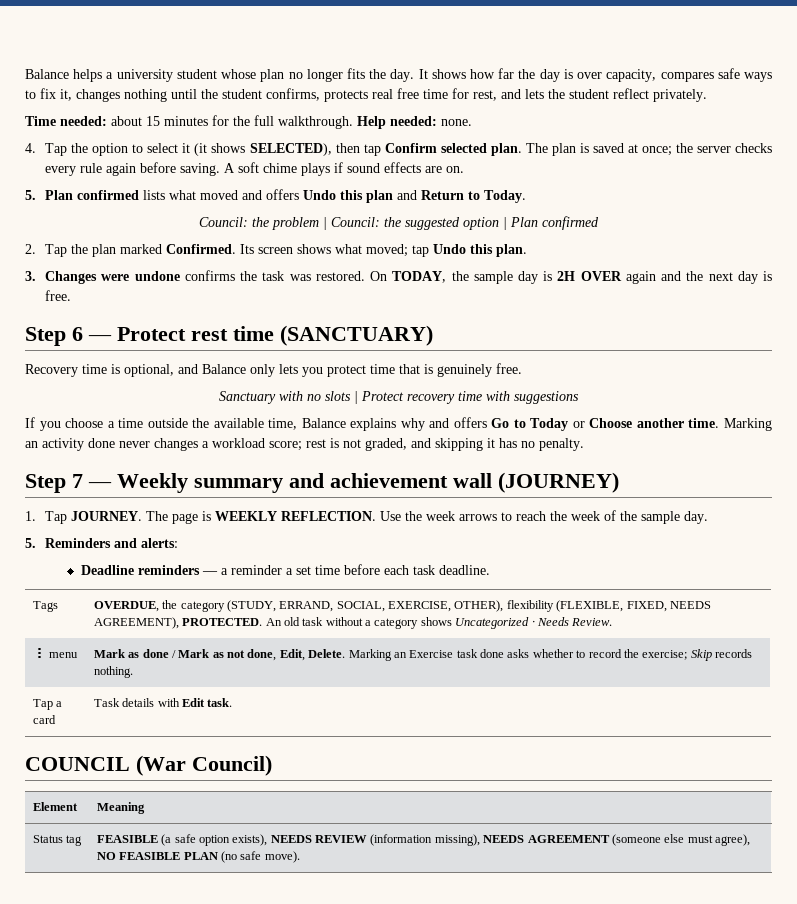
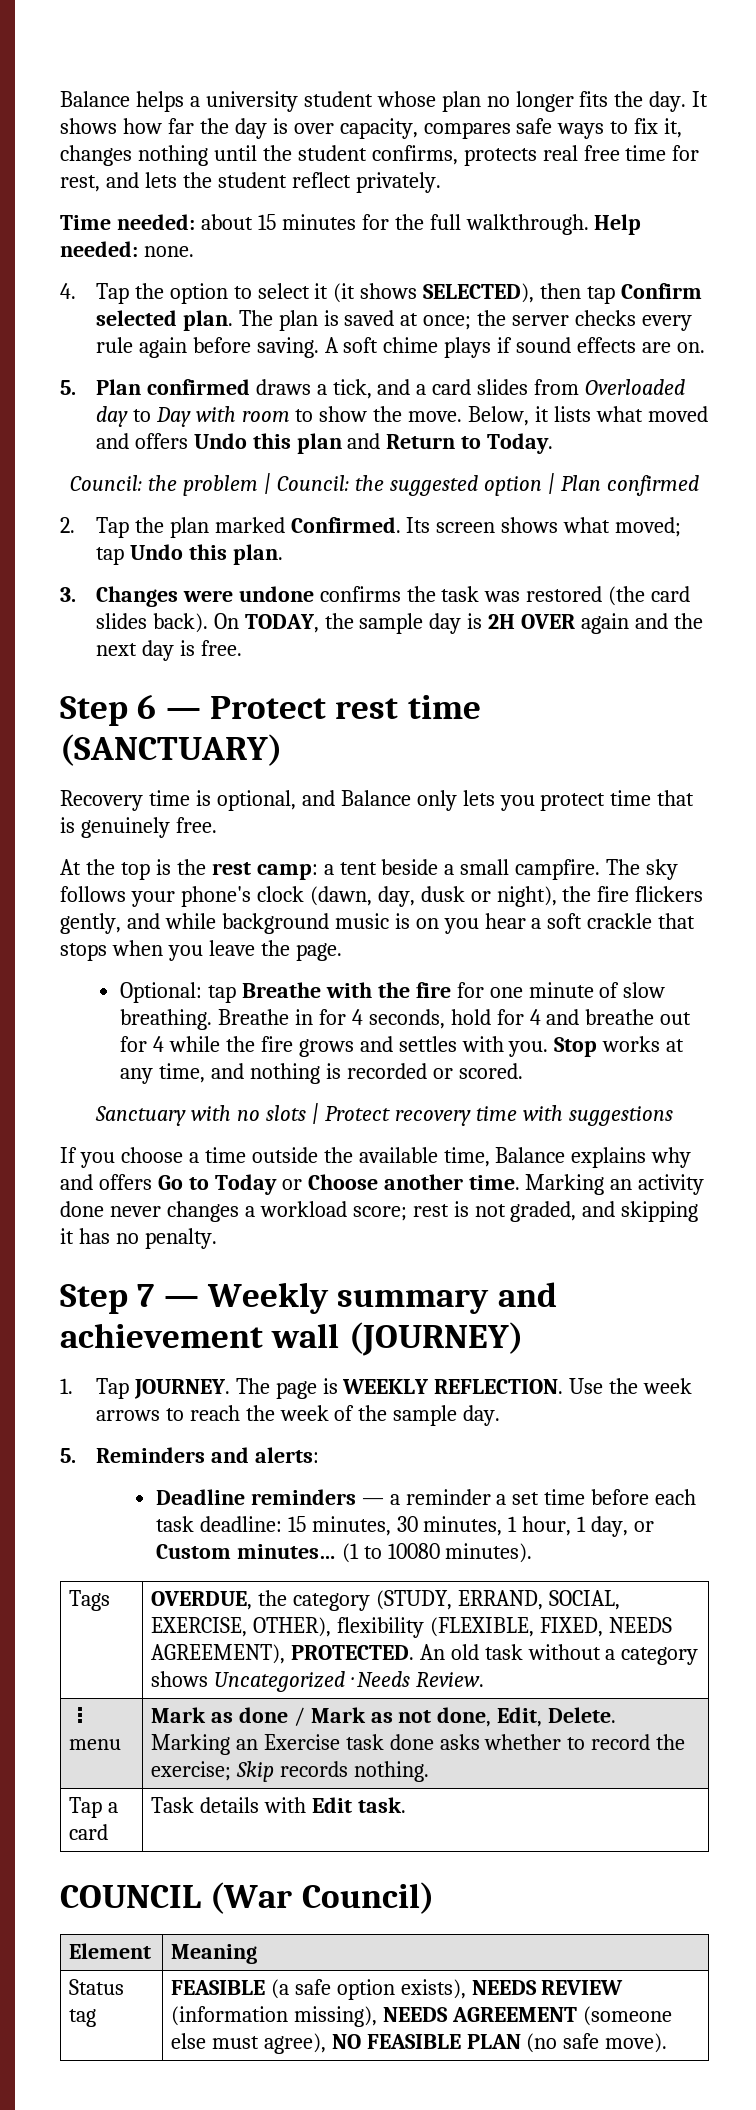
- 5. Plan confirmed lists what moved and offers Undo this plan and Return to Today.
+ 5. Plan confirmed draws a tick, and a card slides from Overloaded day to Day with room to show the move. Below, it lists what moved and offers Undo this plan and Return to Today.
- 3. Changes were undone confirms the task was restored.
+ 3. Changes were undone confirms the task was restored (the card slides back).
+ At the top is the rest camp: a tent beside a small campfire. The sky follows your phone's clock (dawn, day, dusk or night), the fire flickers gently, and while background music is on you hear a soft crackle that stops when you leave the page.
+ Optional: tap Breathe with the fire for one minute of slow breathing. Breathe in for 4 seconds, hold for 4 and breathe out for 4 while the fire grows and settles with you. Stop works at any time, and nothing is recorded or scored.
- Deadline reminders — a reminder a set time before each task deadline.
+ Deadline reminders — a reminder a set time before each task deadline: 15 minutes, 30 minutes, 1 hour, 1 day, or Custom minutes… (1 to 10080 minutes).

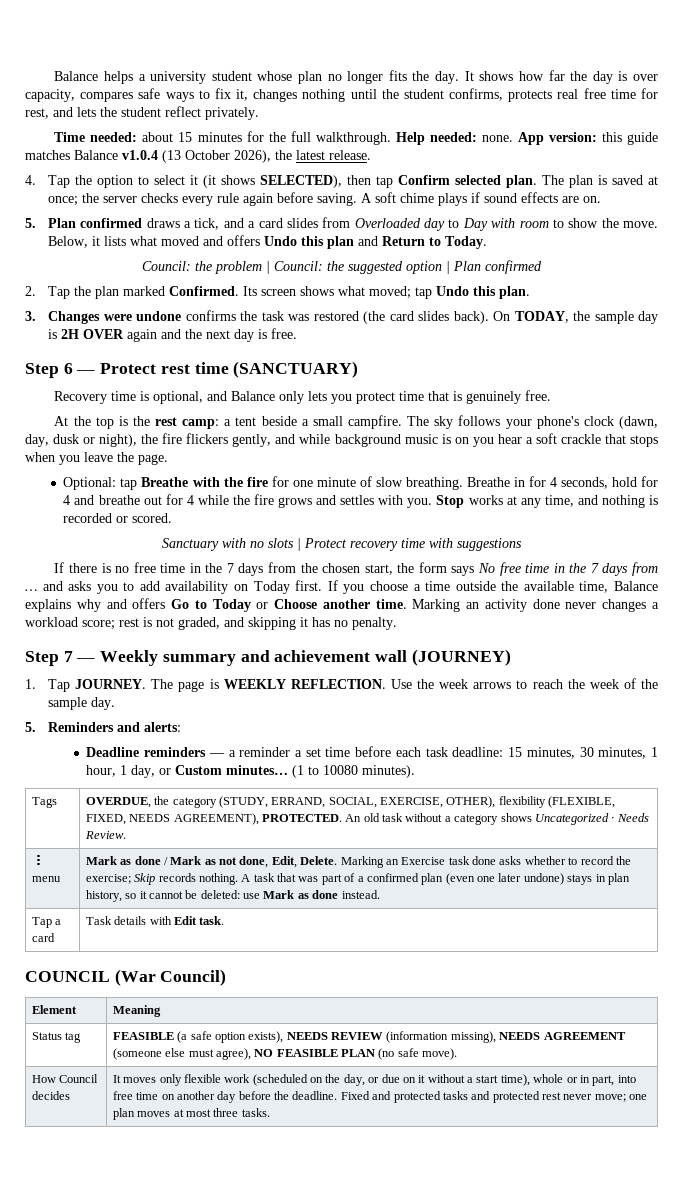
+ App version: this guide matches Balance v1.0.4 (13 October 2026), the latest release.
- If you choose a time outside the available time, Balance explains why and offers Go to Today or Choose another time.
+ If there is no free time in the 7 days from the chosen start, the form says No free time in the 7 days from … and asks you to add availability on Today first. If you choose a time outside the available time, Balance explains why and offers Go to Today or Choose another time.
+ A task that was part of a confirmed plan (even one later undone) stays in plan history, so it cannot be deleted: use Mark as done instead.
+ How Council decides | It moves only flexible work (scheduled on the day, or due on it without a start time), whole or in part, into free time on another day before the deadline. Fixed and protected tasks and protected rest never move; one plan moves at most three tasks.

